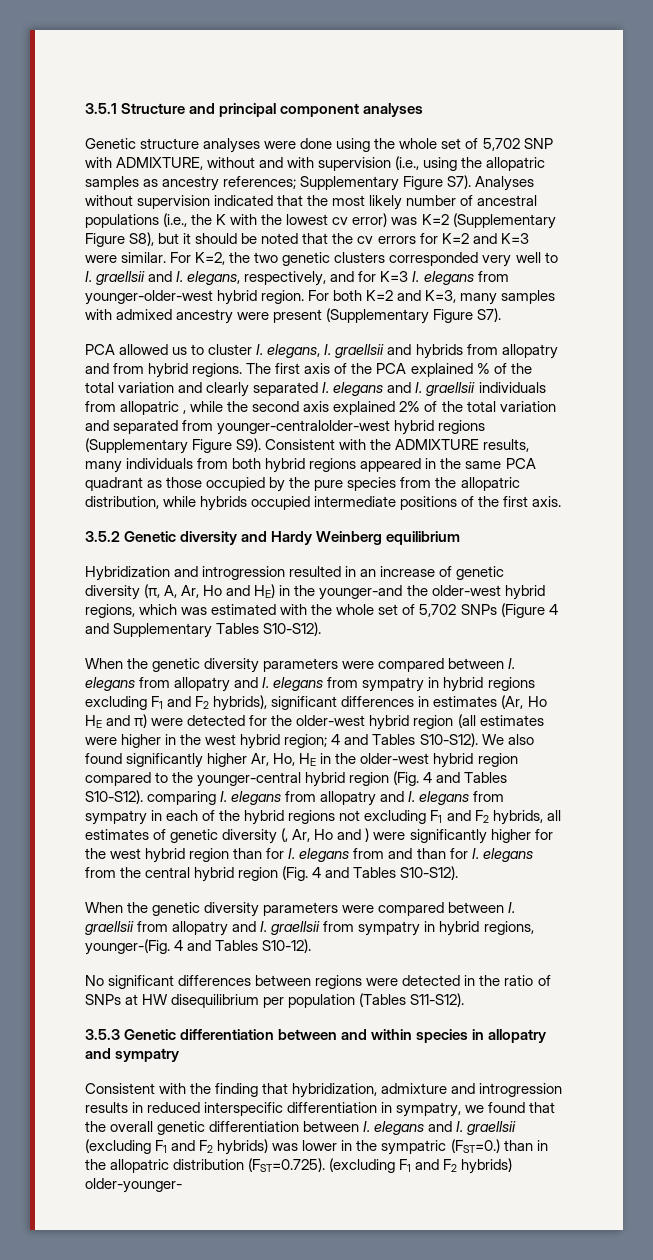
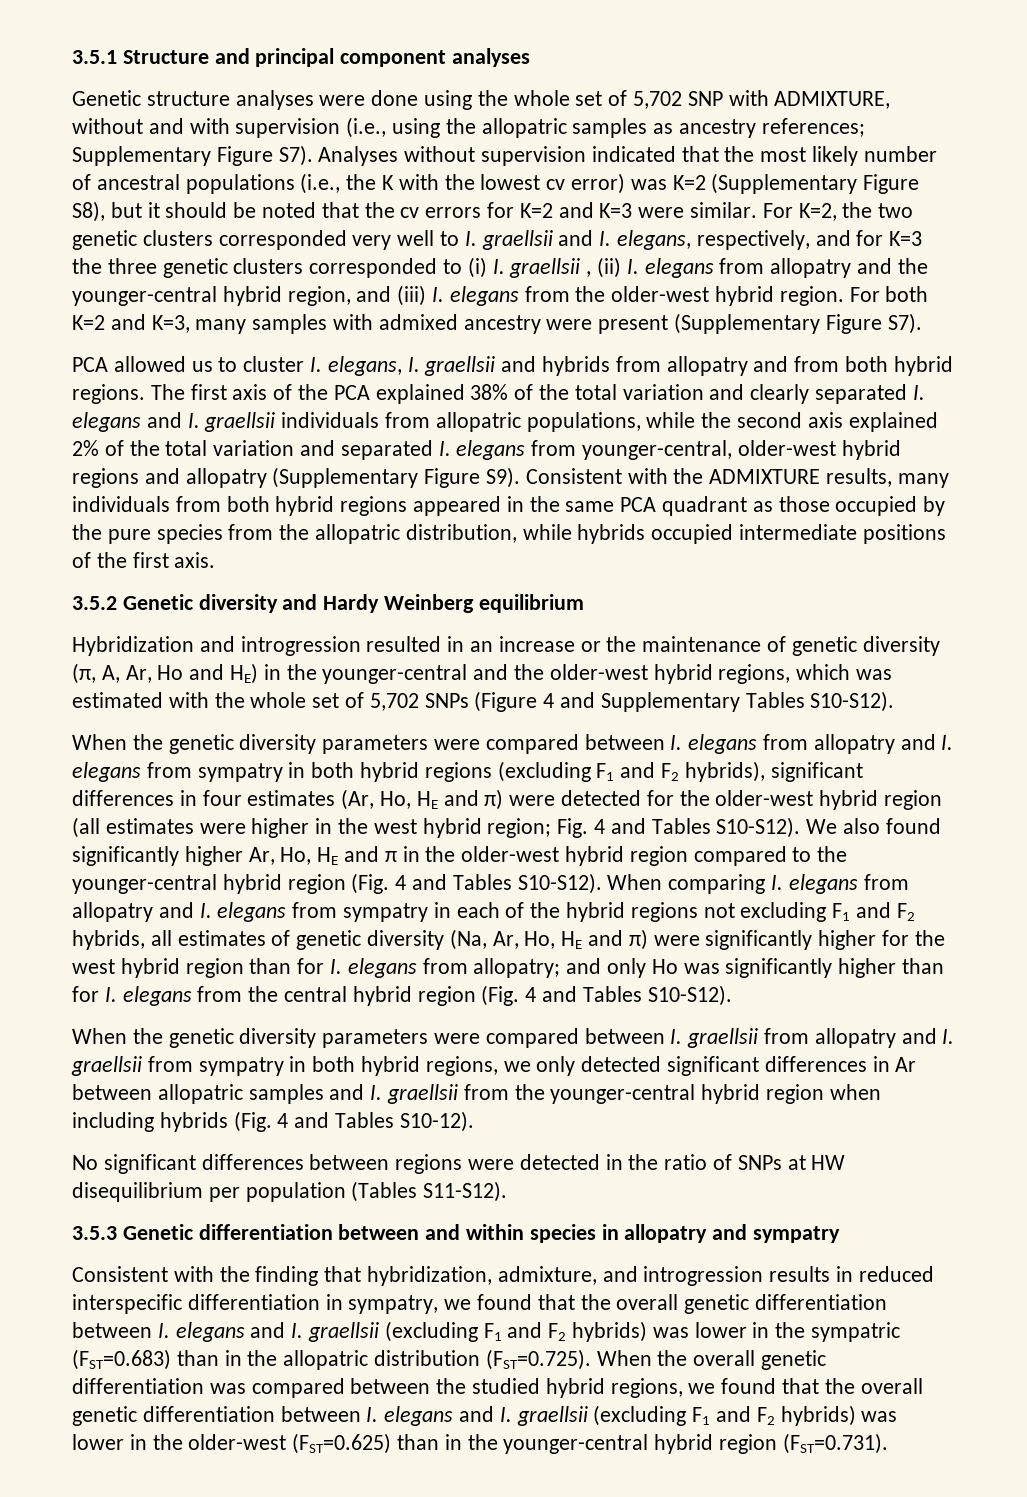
- For K=2, the two genetic clusters corresponded very well to I. graellsii and I. elegans, respectively, and for K=3 I. elegans from younger-older-west hybrid region.
+ For K=2, the two genetic clusters corresponded very well to I. graellsii and I. elegans, respectively, and for K=3 the three genetic clusters corresponded to (i) I. graellsii , (ii) I. elegans from allopatry and the younger-central hybrid region, and (iii) I. elegans from the older-west hybrid region.
- PCA allowed us to cluster I. elegans, I. graellsii and hybrids from allopatry and from hybrid regions.
+ PCA allowed us to cluster I. elegans, I. graellsii and hybrids from allopatry and from both hybrid regions.
- The first axis of the PCA explained % of the total variation and clearly separated I. elegans and I. graellsii individuals from allopatric , while the second axis explained 2% of the total variation and separated from younger-centralolder-west hybrid regions (Supplementary Figure S9). Consistent with the ADMIXTURE results, many individuals from both hybrid regions appeared in the same PCA quadrant as those occupied by the pure species from the allopatric distribution, while hybrids occupied intermediate positions of the first axis.
+ The first axis of the PCA explained 38% of the total variation and clearly separated I. elegans and I. graellsii individuals from allopatric populations, while the second axis explained 2% of the total variation and separated I. elegans from younger-central, older-west hybrid regions and allopatry (Supplementary Figure S9). Consistent with the ADMIXTURE results, many individuals from both hybrid regions appeared in the same PCA quadrant as those occupied by the pure species from the allopatric distribution, while hybrids occupied intermediate positions of the first axis.
- Hybridization and introgression resulted in an increase of genetic diversity (π, A, Ar, Ho and HE) in the younger-and the older-west hybrid regions, which was estimated with the whole set of 5,702 SNPs (Figure 4 and Supplementary Tables S10-S12).
+ Hybridization and introgression resulted in an increase or the maintenance of genetic diversity (π, A, Ar, Ho and HE) in the younger-central and the older-west hybrid regions, which was estimated with the whole set of 5,702 SNPs (Figure 4 and Supplementary Tables S10-S12).
- When the genetic diversity parameters were compared between I. elegans from allopatry and I. elegans from sympatry in hybrid regions excluding F1 and F2 hybrids), significant differences in estimates (Ar, Ho HE and π) were detected for the older-west hybrid region (all estimates were higher in the west hybrid region; 4 and Tables S10-S12).
+ When the genetic diversity parameters were compared between I. elegans from allopatry and I. elegans from sympatry in both hybrid regions (excluding F1 and F2 hybrids), significant differences in four estimates (Ar, Ho, HE and π) were detected for the older-west hybrid region (all estimates were higher in the west hybrid region; Fig. 4 and Tables S10-S12).
- We also found significantly higher Ar, Ho, HE in the older-west hybrid region compared to the younger-central hybrid region (Fig. 4 and Tables S10-S12). comparing I. elegans from allopatry and I. elegans from sympatry in each of the hybrid regions not excluding F1 and F2 hybrids, all estimates of genetic diversity (, Ar, Ho and ) were significantly higher for the west hybrid region than for I. elegans from and than for I. elegans from the central hybrid region (Fig. 4 and Tables S10-S12).
+ We also found significantly higher Ar, Ho, HE and π in the older-west hybrid region compared to the younger-central hybrid region (Fig. 4 and Tables S10-S12). When comparing I. elegans from allopatry and I. elegans from sympatry in each of the hybrid regions not excluding F1 and F2 hybrids, all estimates of genetic diversity (Na, Ar, Ho, HE and π) were significantly higher for the west hybrid region than for I. elegans from allopatry; and only Ho was significantly higher than for I. elegans from the central hybrid region (Fig. 4 and Tables S10-S12).
- When the genetic diversity parameters were compared between I. graellsii from allopatry and I. graellsii from sympatry in hybrid regions, younger-(Fig. 4 and Tables S10-12).
+ When the genetic diversity parameters were compared between I. graellsii from allopatry and I. graellsii from sympatry in both hybrid regions, we only detected significant differences in Ar between allopatric samples and I. graellsii from the younger-central hybrid region when including hybrids (Fig. 4 and Tables S10-12).
- Consistent with the finding that hybridization, admixture and introgression results in reduced interspecific differentiation in sympatry, we found that the overall genetic differentiation between I. elegans and I. graellsii (excluding F1 and F2 hybrids) was lower in the sympatric (FST=0.) than in the allopatric distribution (FST=0.725). (excluding F1 and F2 hybrids) older-younger-
+ Consistent with the finding that hybridization, admixture, and introgression results in reduced interspecific differentiation in sympatry, we found that the overall genetic differentiation between I. elegans and I. graellsii (excluding F1 and F2 hybrids) was lower in the sympatric (FST=0.683) than in the allopatric distribution (FST=0.725). When the overall genetic differentiation was compared between the studied hybrid regions, we found that the overall genetic differentiation between I. elegans and I. graellsii (excluding F1 and F2 hybrids) was lower in the older-west (FST=0.625) than in the younger-central hybrid region (FST=0.731).

